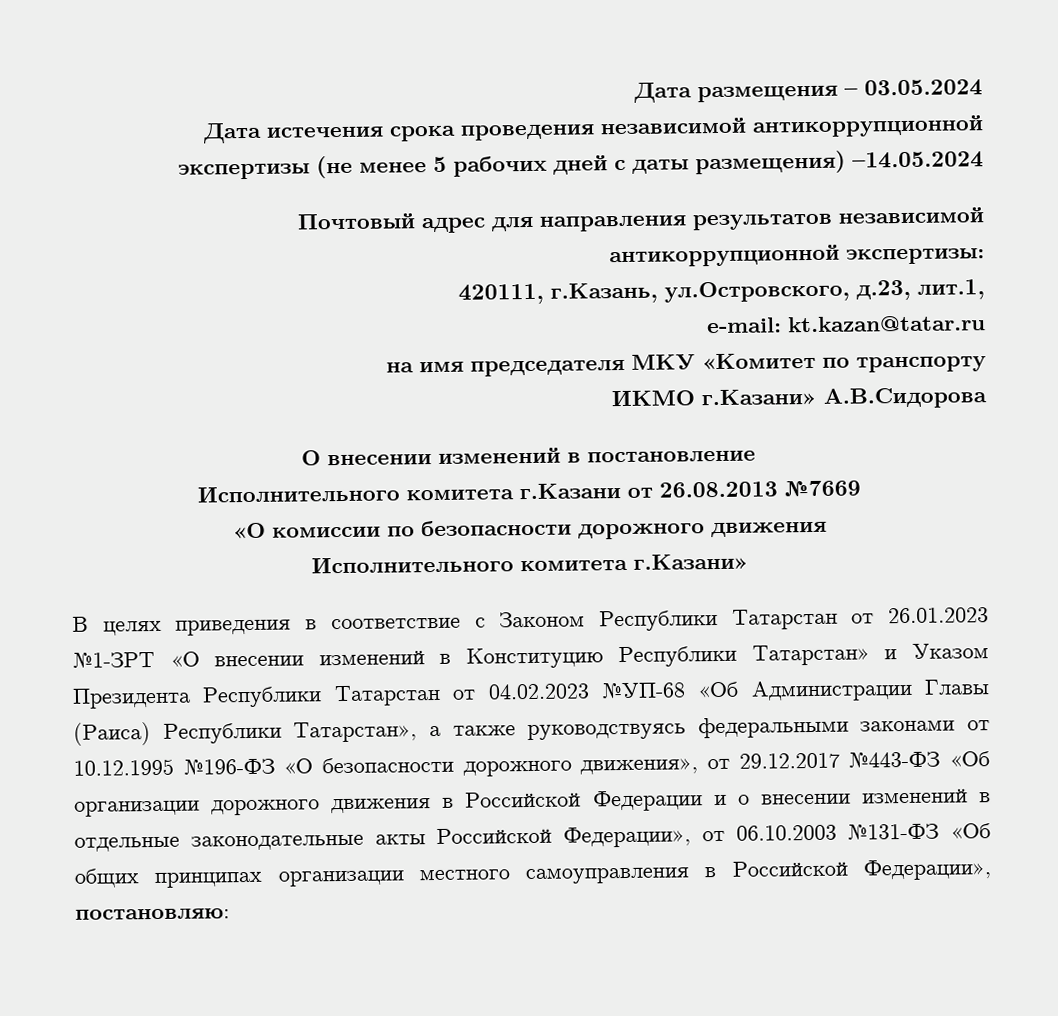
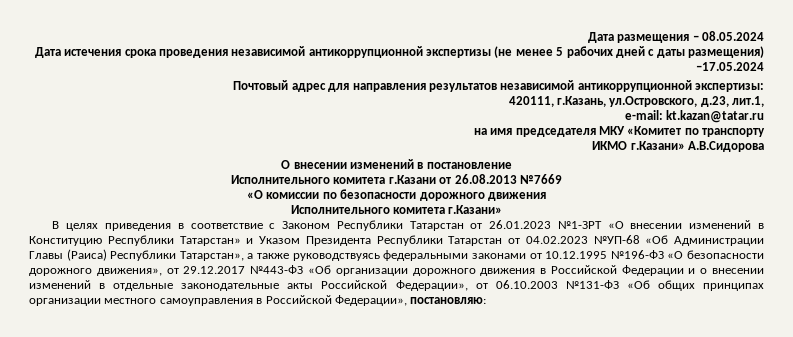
- Дата размещения – 03.05.2024
+ Дата размещения – 08.05.2024
- Дата истечения срока проведения независимой антикоррупционной экспертизы (не менее 5 рабочих дней с даты размещения) –14.05.2024
+ Дата истечения срока проведения независимой антикоррупционной экспертизы (не менее 5 рабочих дней с даты размещения) –17.05.2024

